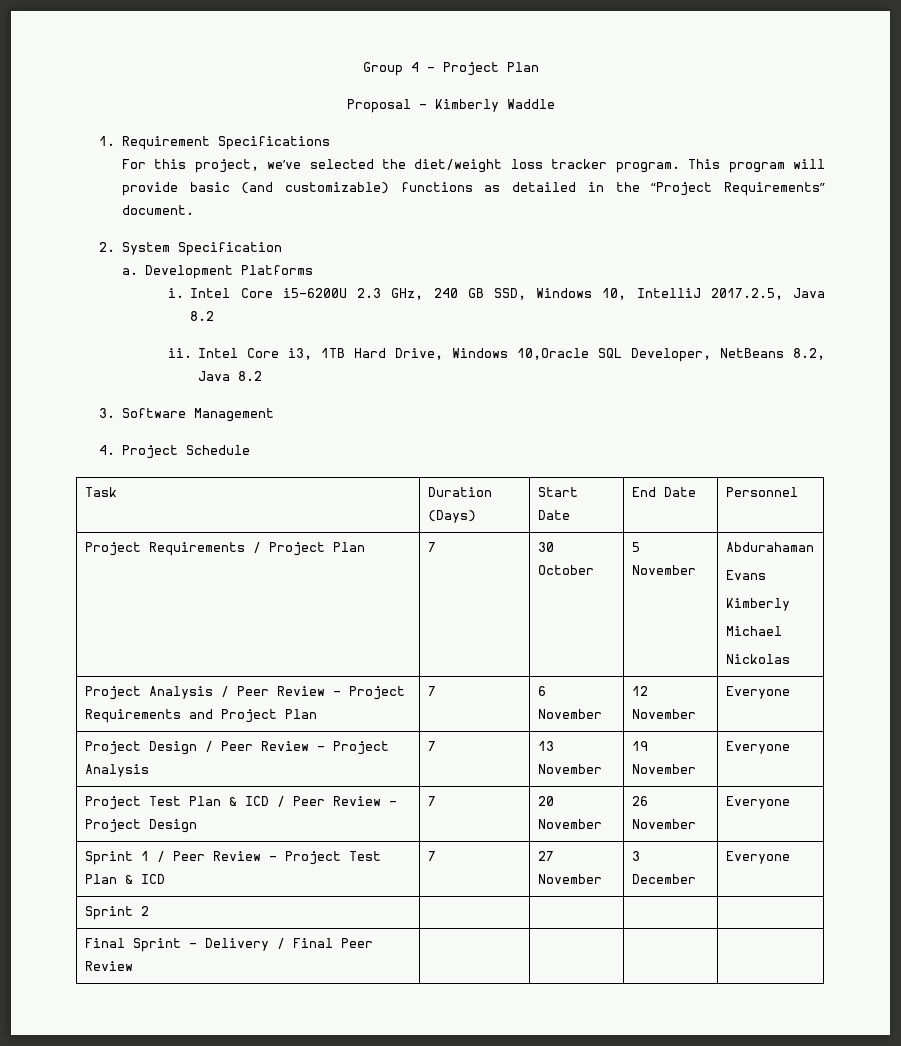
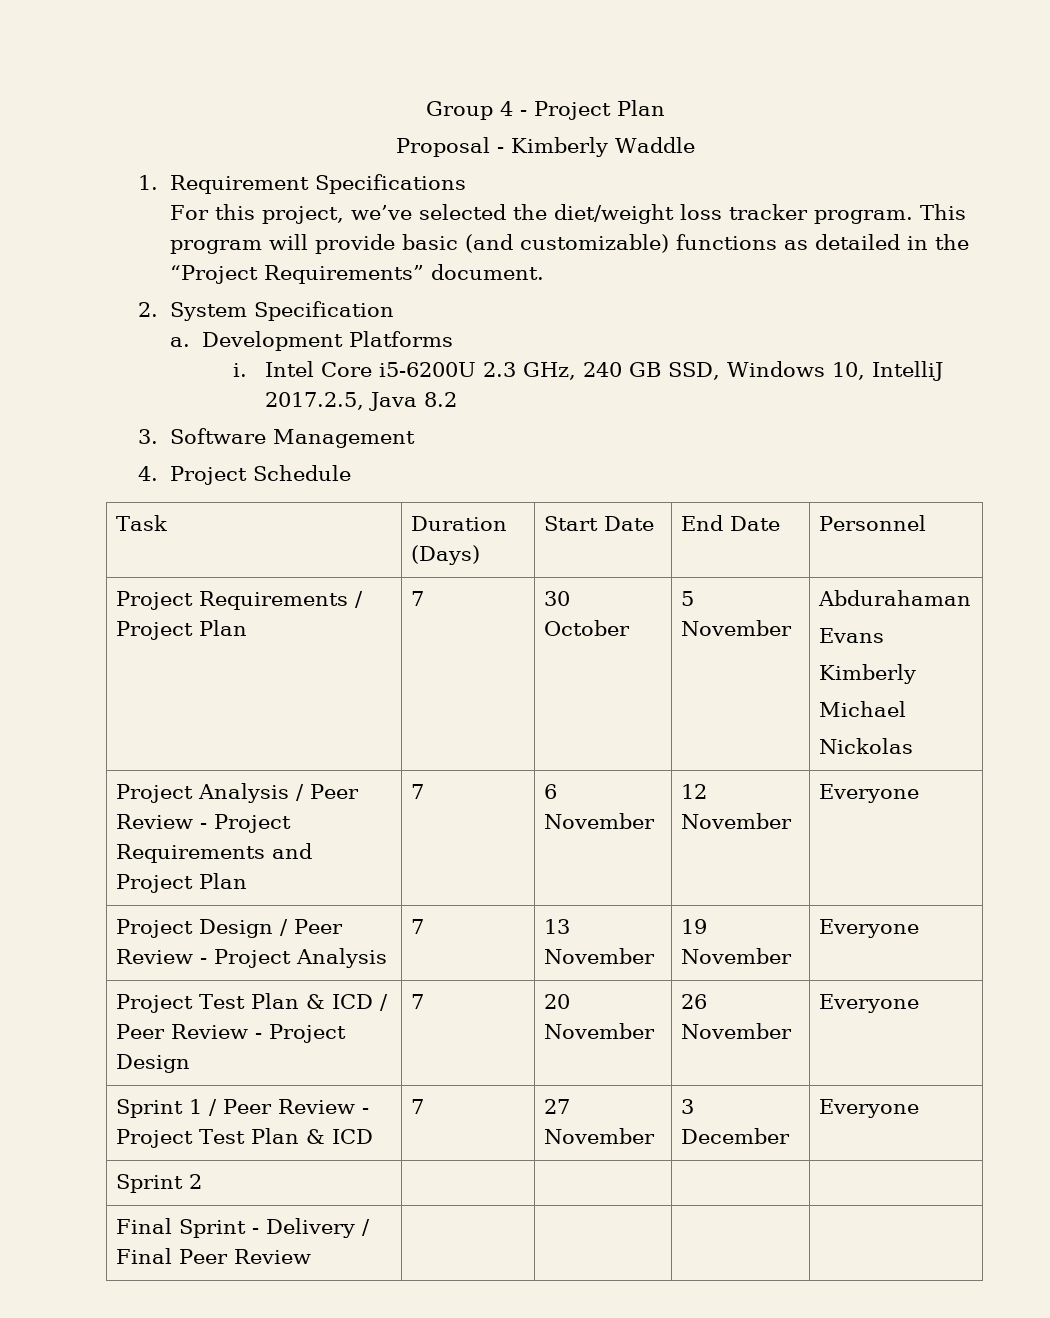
- ii. Intel Core i3, 1TB Hard Drive, Windows 10,Oracle SQL Developer, NetBeans 8.2, Java 8.2

